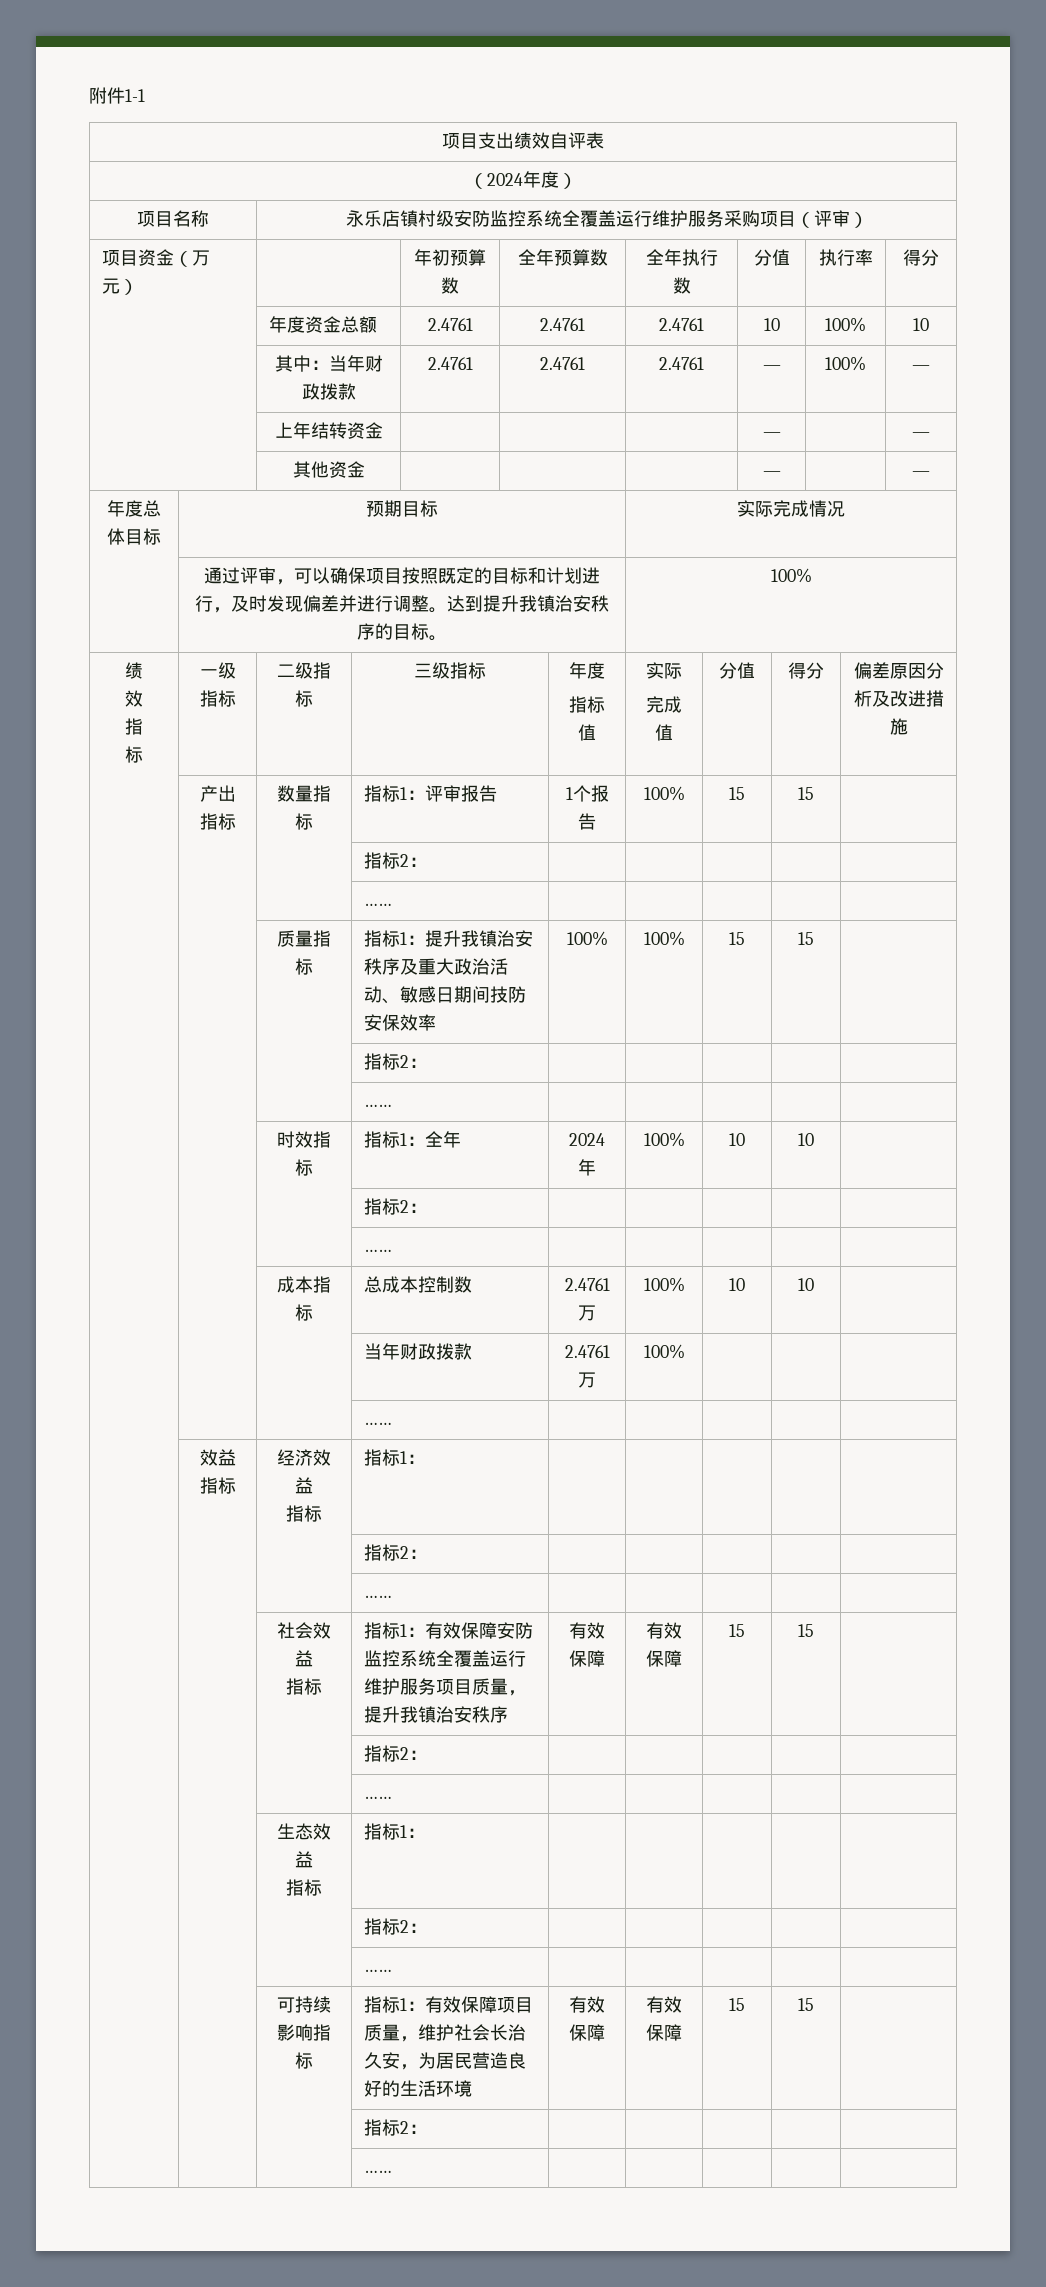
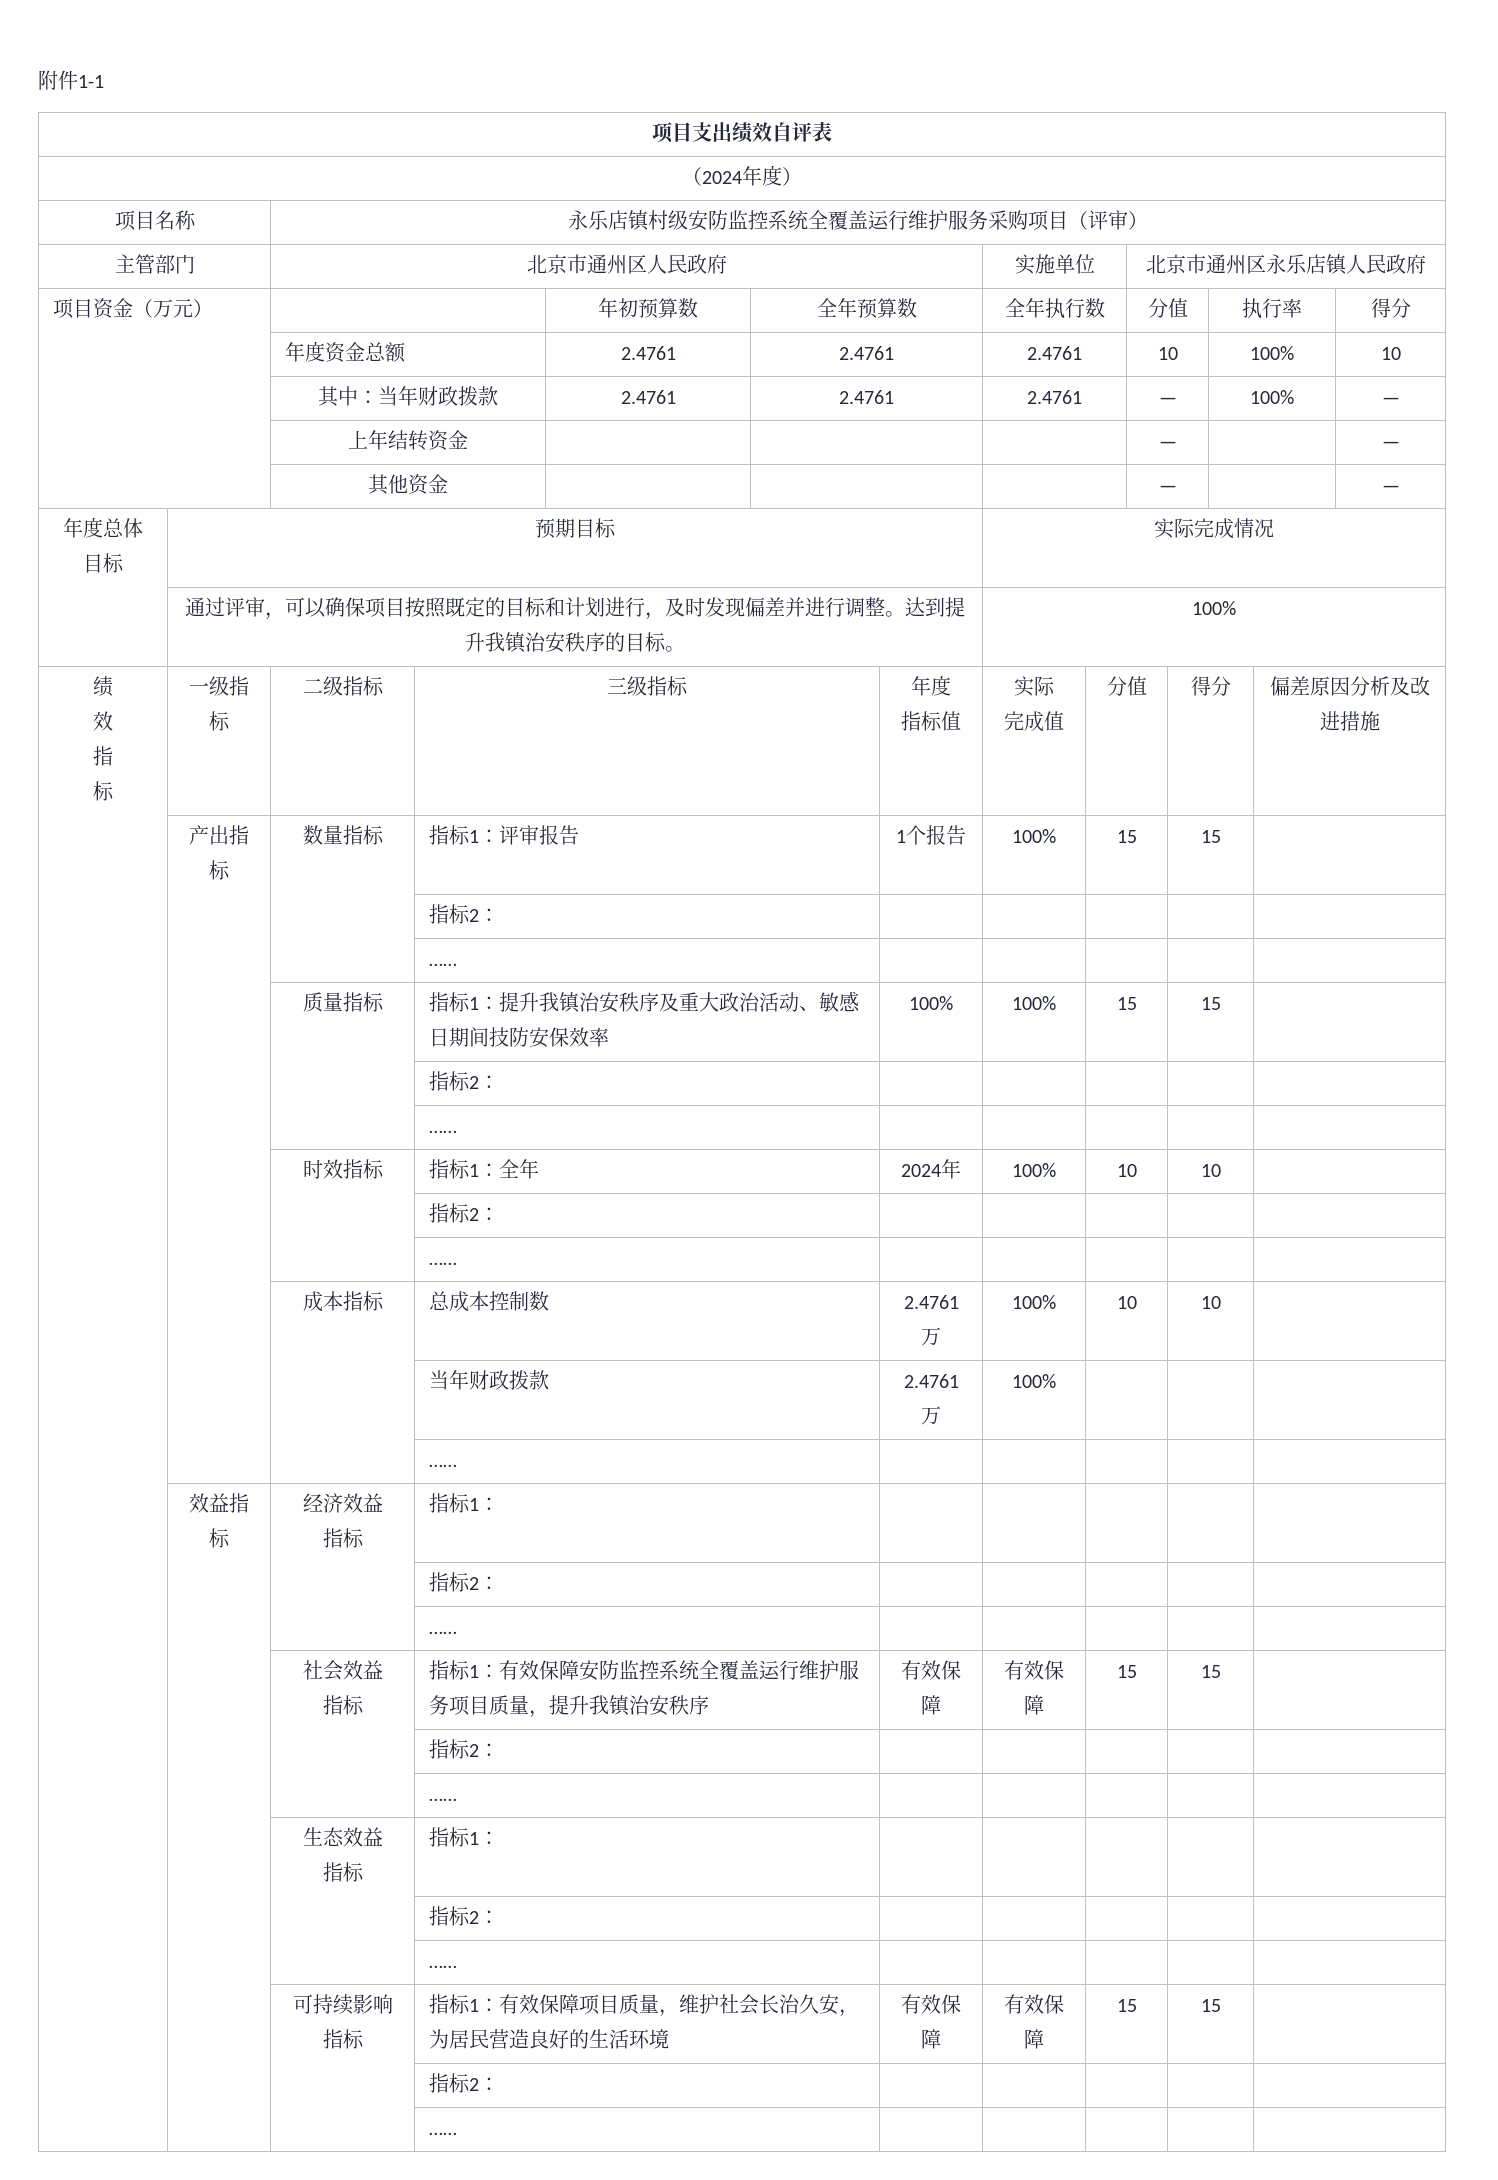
+ 主管部门 | 北京市通州区人民政府 | 实施单位 | 北京市通州区永乐店镇人民政府

